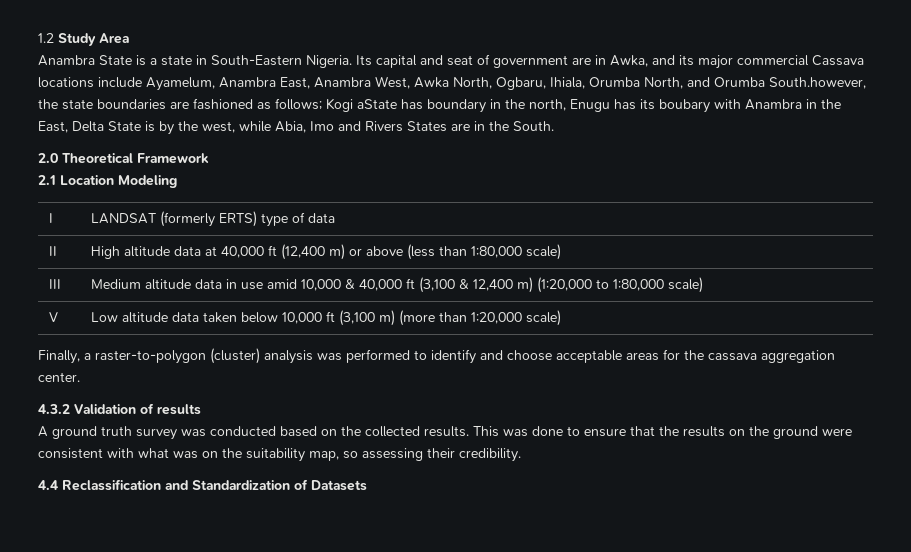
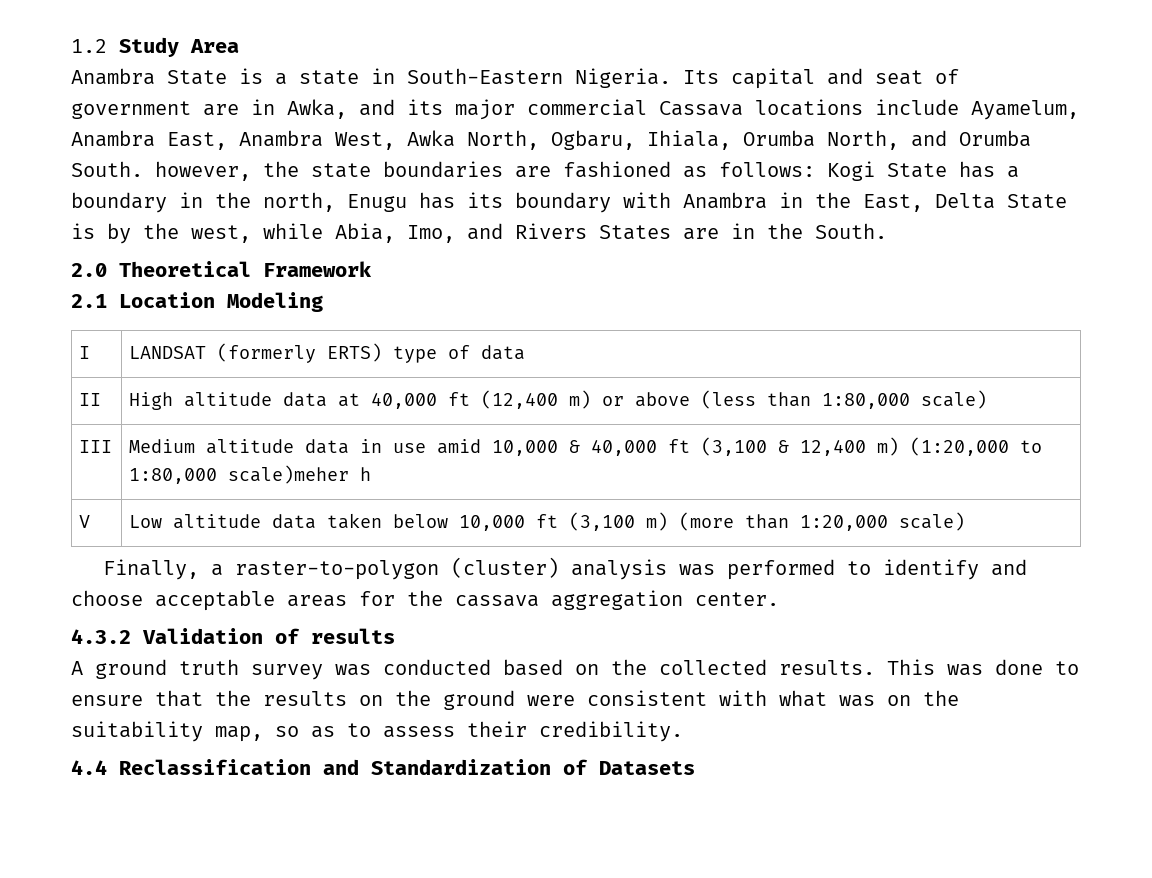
- Its capital and seat of government are in Awka, and its major commercial Cassava locations include Ayamelum, Anambra East, Anambra West, Awka North, Ogbaru, Ihiala, Orumba North, and Orumba South.however, the state boundaries are fashioned as follows; Kogi aState has boundary in the north, Enugu has its boubary with Anambra in the East, Delta State is by the west, while Abia, Imo and Rivers States are in the South.
+ Its capital and seat of government are in Awka, and its major commercial Cassava locations include Ayamelum, Anambra East, Anambra West, Awka North, Ogbaru, Ihiala, Orumba North, and Orumba South. however, the state boundaries are fashioned as follows: Kogi State has a boundary in the north, Enugu has its boundary with Anambra in the East, Delta State is by the west, while Abia, Imo, and Rivers States are in the South.
- III | Medium altitude data in use amid 10,000 & 40,000 ft (3,100 & 12,400 m) (1:20,000 to 1:80,000 scale)
+ III | Medium altitude data in use amid 10,000 & 40,000 ft (3,100 & 12,400 m) (1:20,000 to 1:80,000 scale)meher h
- This was done to ensure that the results on the ground were consistent with what was on the suitability map, so assessing their credibility.
+ This was done to ensure that the results on the ground were consistent with what was on the suitability map, so as to assess their credibility.

